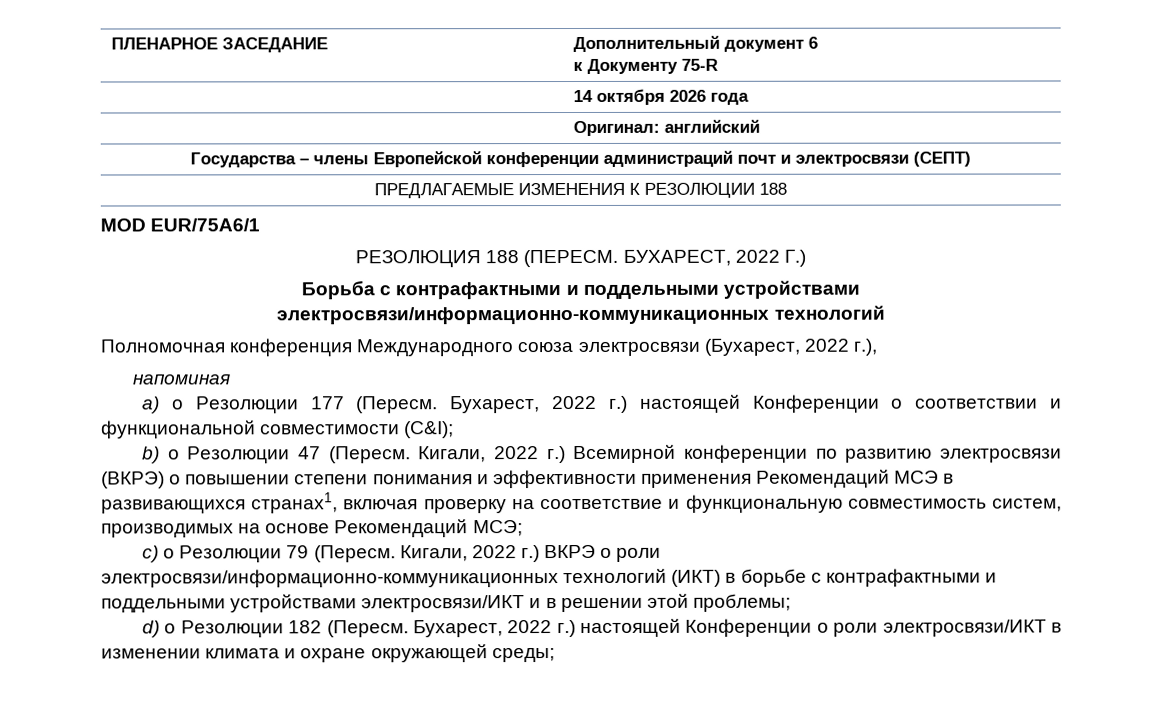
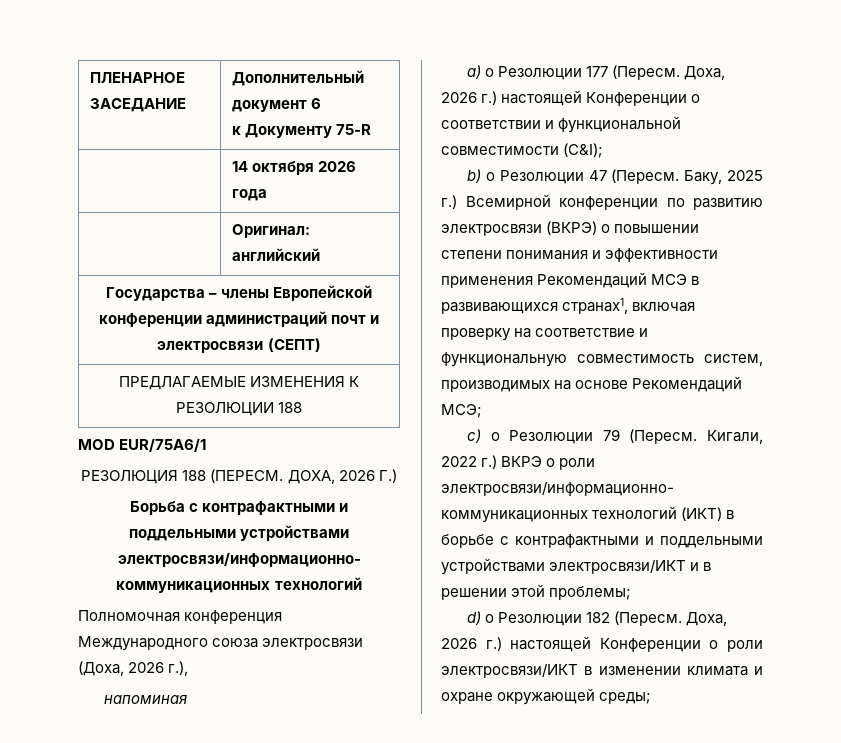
- БУХАРЕСТ, 2022 Г.)
+ ДОХА, 2026 Г.)
- Полномочная конференция Международного союза электросвязи (Бухарест, 2022 г.),
+ Полномочная конференция Международного союза электросвязи (Доха, 2026 г.),
- Бухарест, 2022 г.) настоящей Конференции о соответствии и функциональной совместимости (C&I);
+ Доха, 2026 г.) настоящей Конференции о соответствии и функциональной совместимости (C&I);
- Кигали, 2022 г.) Всемирной конференции по развитию электросвязи (ВКРЭ) о повышении степени понимания и эффективности применения Рекомендаций МСЭ в развивающихся странах1, включая проверку на соответствие и функциональную совместимость систем, производимых на основе Рекомендаций МСЭ;
+ Баку, 2025 г.) Всемирной конференции по развитию электросвязи (ВКРЭ) о повышении степени понимания и эффективности применения Рекомендаций МСЭ в развивающихся странах1, включая проверку на соответствие и функциональную совместимость систем, производимых на основе Рекомендаций МСЭ;
- Бухарест, 2022 г.) настоящей Конференции о роли электросвязи/ИКТ в изменении климата и охране окружающей среды;
+ Доха, 2026 г.) настоящей Конференции о роли электросвязи/ИКТ в изменении климата и охране окружающей среды;

